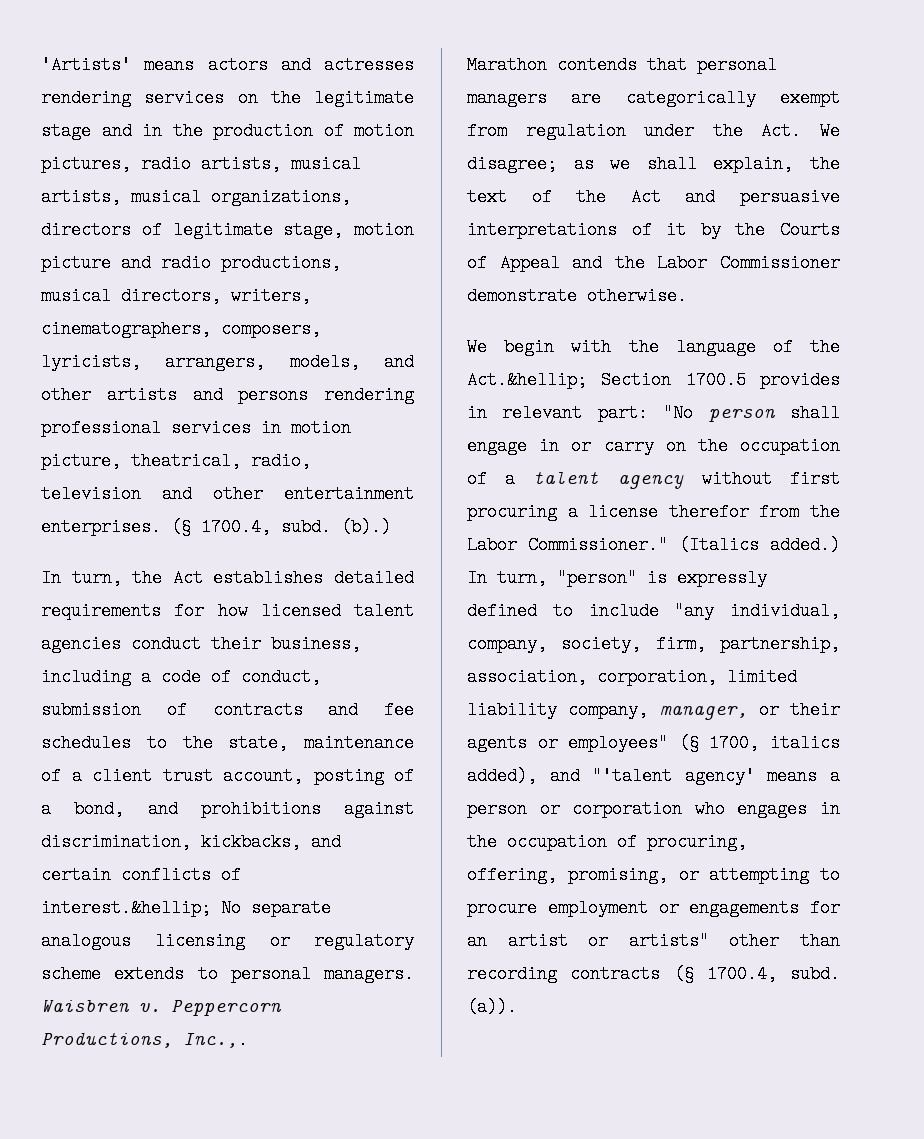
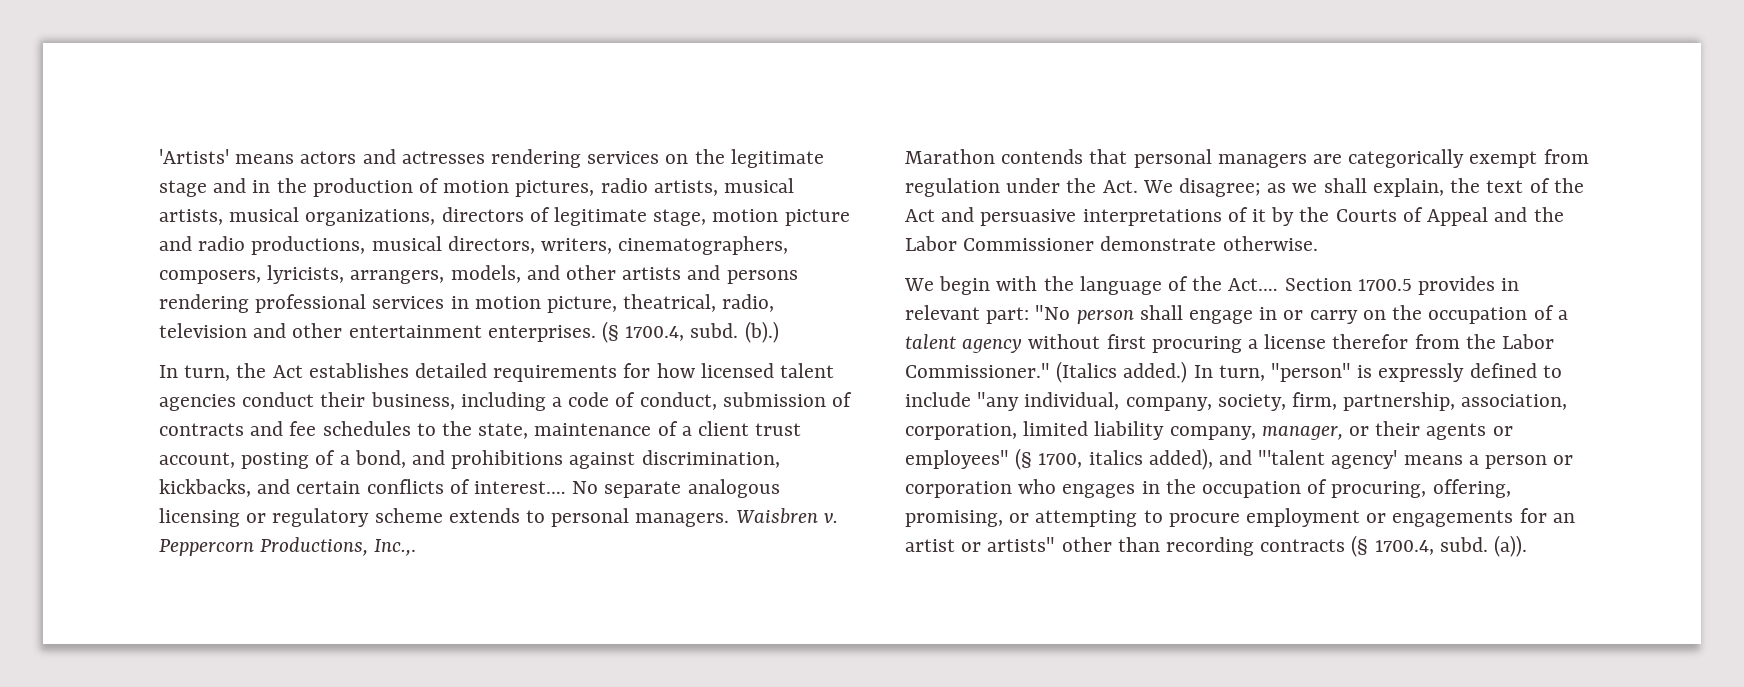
- In turn, the Act establishes detailed requirements for how licensed talent agencies conduct their business, including a code of conduct, submission of contracts and fee schedules to the state, maintenance of a client trust account, posting of a bond, and prohibitions against discrimination, kickbacks, and certain conflicts of interest.&hellip; No separate analogous licensing or regulatory scheme extends to personal managers.
+ In turn, the Act establishes detailed requirements for how licensed talent agencies conduct their business, including a code of conduct, submission of contracts and fee schedules to the state, maintenance of a client trust account, posting of a bond, and prohibitions against discrimination, kickbacks, and certain conflicts of interest.… No separate analogous licensing or regulatory scheme extends to personal managers.
- We begin with the language of the Act.&hellip; Section 1700.5 provides in relevant part: "No person shall engage in or carry on the occupation of a talent agency without first procuring a license therefor from the Labor Commissioner."
+ We begin with the language of the Act.… Section 1700.5 provides in relevant part: "No person shall engage in or carry on the occupation of a talent agency without first procuring a license therefor from the Labor Commissioner."

